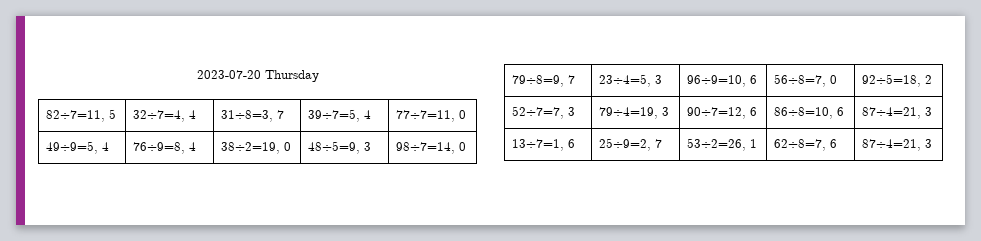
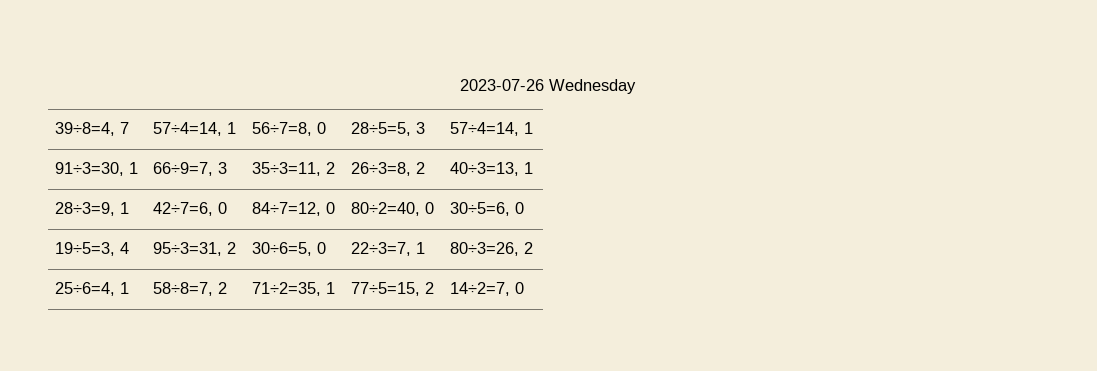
- 2023-07-20 Thursday
- 82÷7=11, 5 | 32÷7=4, 4 | 31÷8=3, 7 | 39÷7=5, 4 | 77÷7=11, 0
- 49÷9=5, 4 | 76÷9=8, 4 | 38÷2=19, 0 | 48÷5=9, 3 | 98÷7=14, 0
- 79÷8=9, 7 | 23÷4=5, 3 | 96÷9=10, 6 | 56÷8=7, 0 | 92÷5=18, 2
- 52÷7=7, 3 | 79÷4=19, 3 | 90÷7=12, 6 | 86÷8=10, 6 | 87÷4=21, 3
- 13÷7=1, 6 | 25÷9=2, 7 | 53÷2=26, 1 | 62÷8=7, 6 | 87÷4=21, 3
+ 2023-07-26 Wednesday
+ 39÷8=4, 7 | 57÷4=14, 1 | 56÷7=8, 0 | 28÷5=5, 3 | 57÷4=14, 1
+ 91÷3=30, 1 | 66÷9=7, 3 | 35÷3=11, 2 | 26÷3=8, 2 | 40÷3=13, 1
+ 28÷3=9, 1 | 42÷7=6, 0 | 84÷7=12, 0 | 80÷2=40, 0 | 30÷5=6, 0
+ 19÷5=3, 4 | 95÷3=31, 2 | 30÷6=5, 0 | 22÷3=7, 1 | 80÷3=26, 2
+ 25÷6=4, 1 | 58÷8=7, 2 | 71÷2=35, 1 | 77÷5=15, 2 | 14÷2=7, 0

